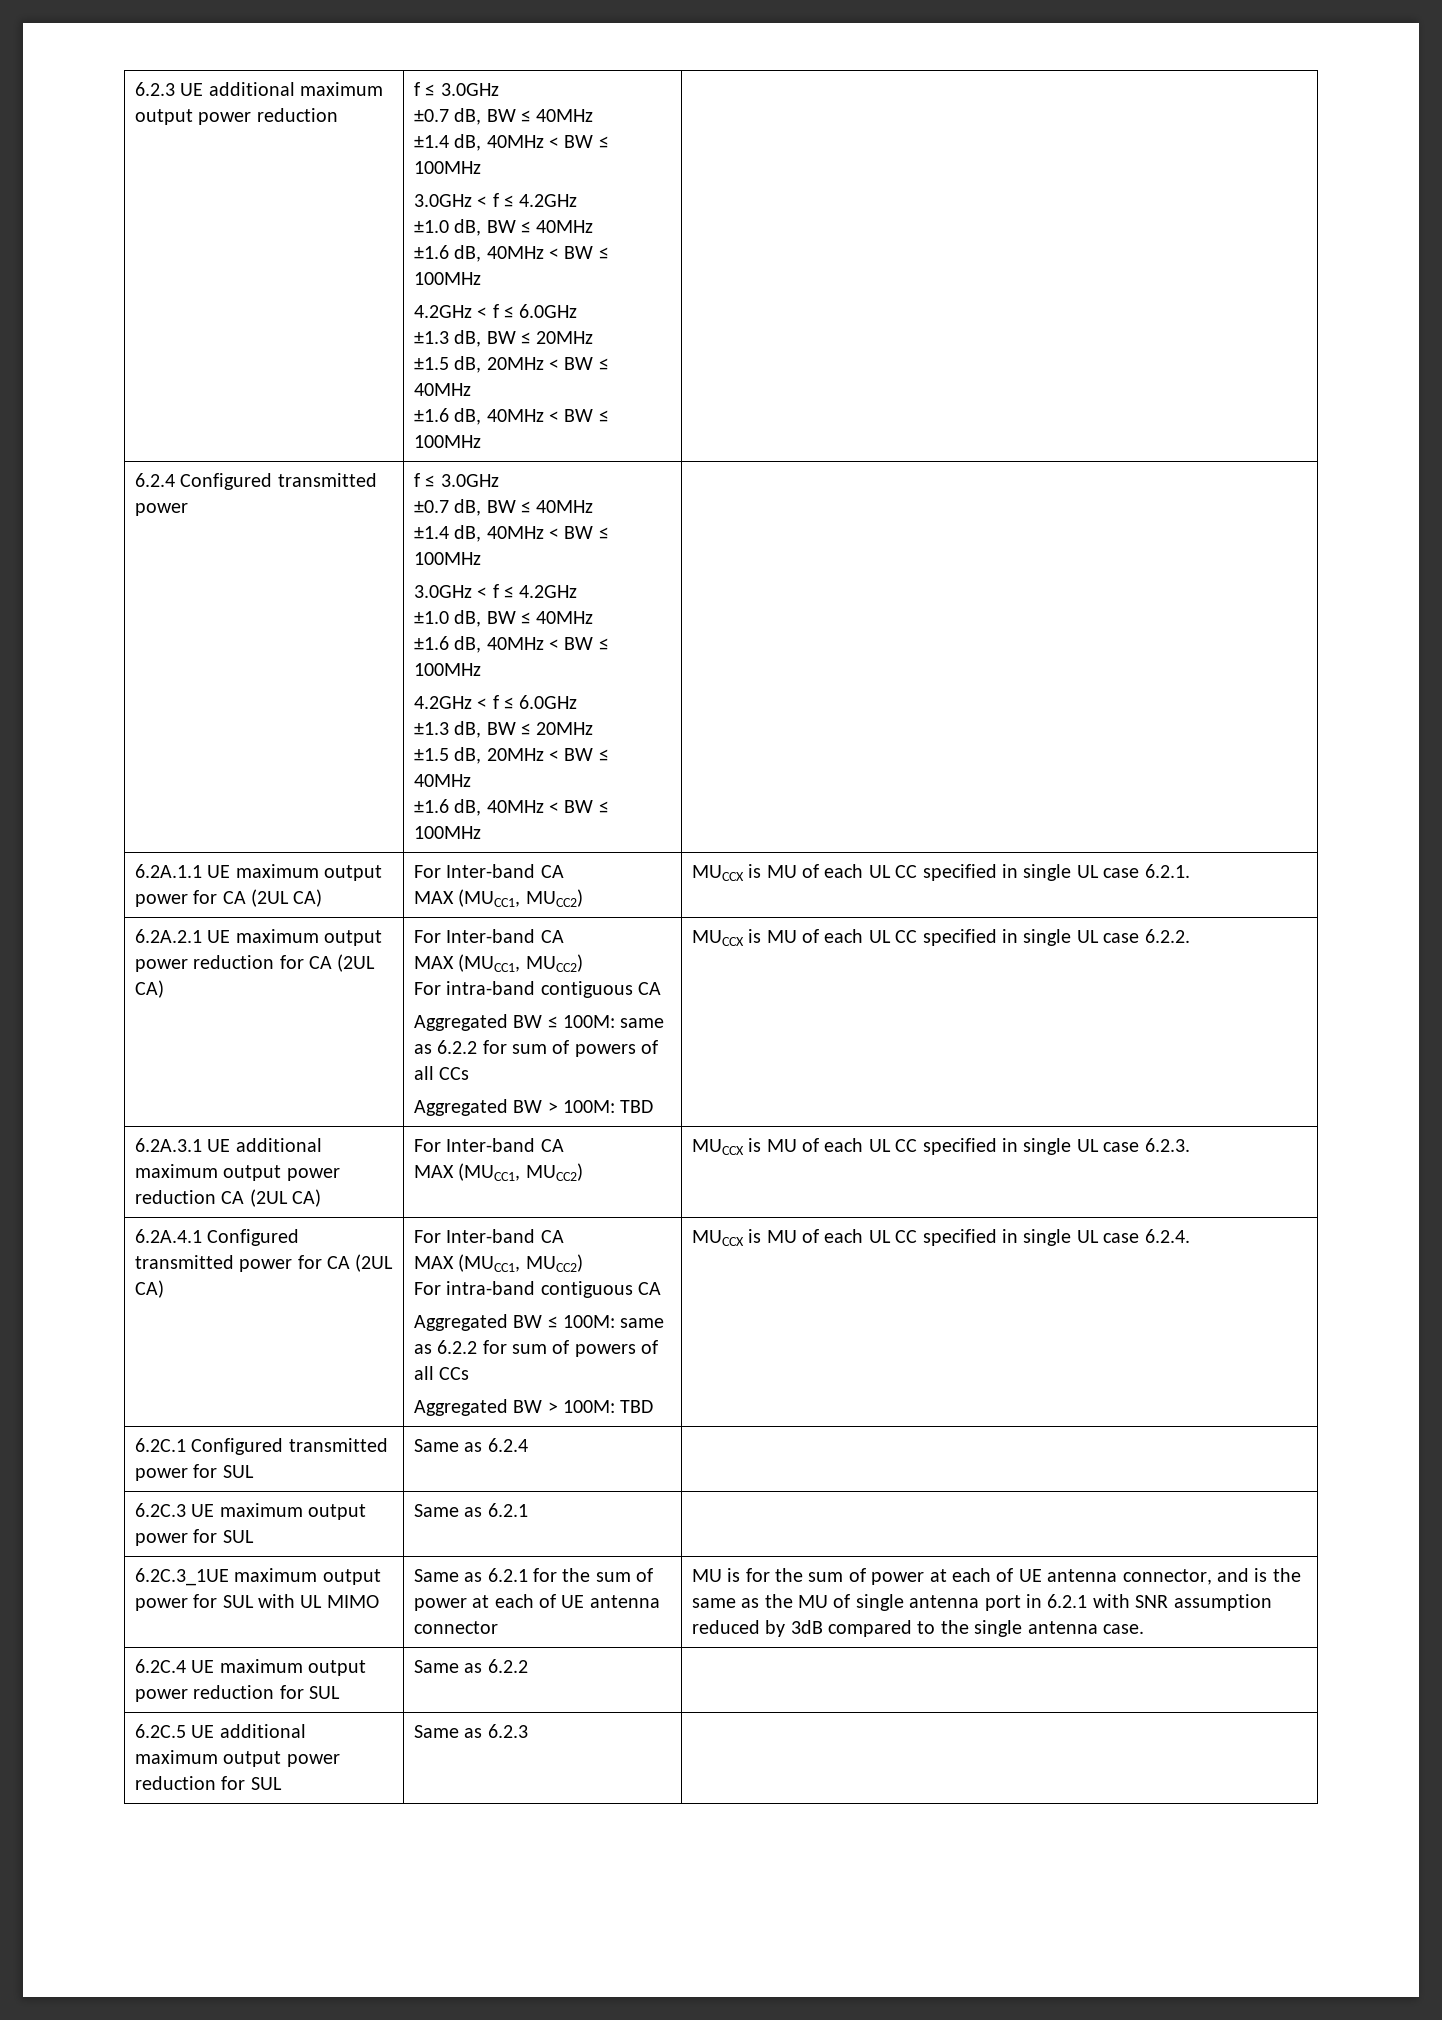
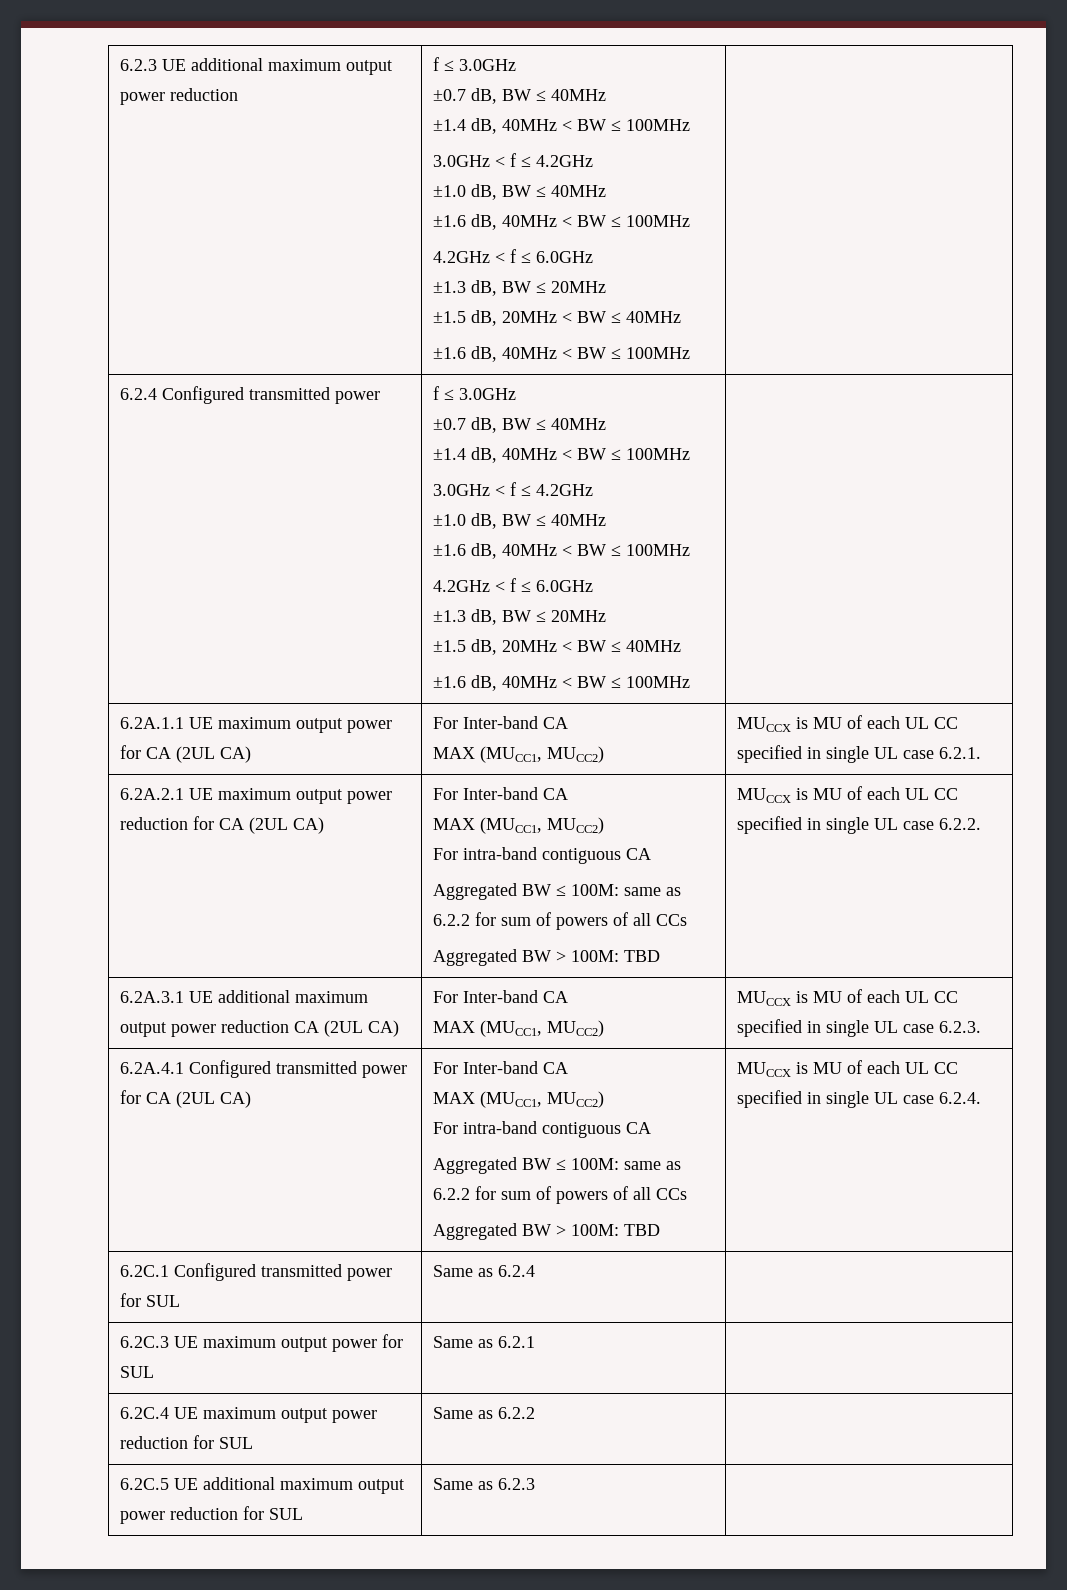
- 6.2C.3_1UE maximum output power for SUL with UL MIMO | Same as 6.2.1 for the sum of power at each of UE antenna connector | MU is for the sum of power at each of UE antenna connector, and is the same as the MU of single antenna port in 6.2.1 with SNR assumption reduced by 3dB compared to the single antenna case.

